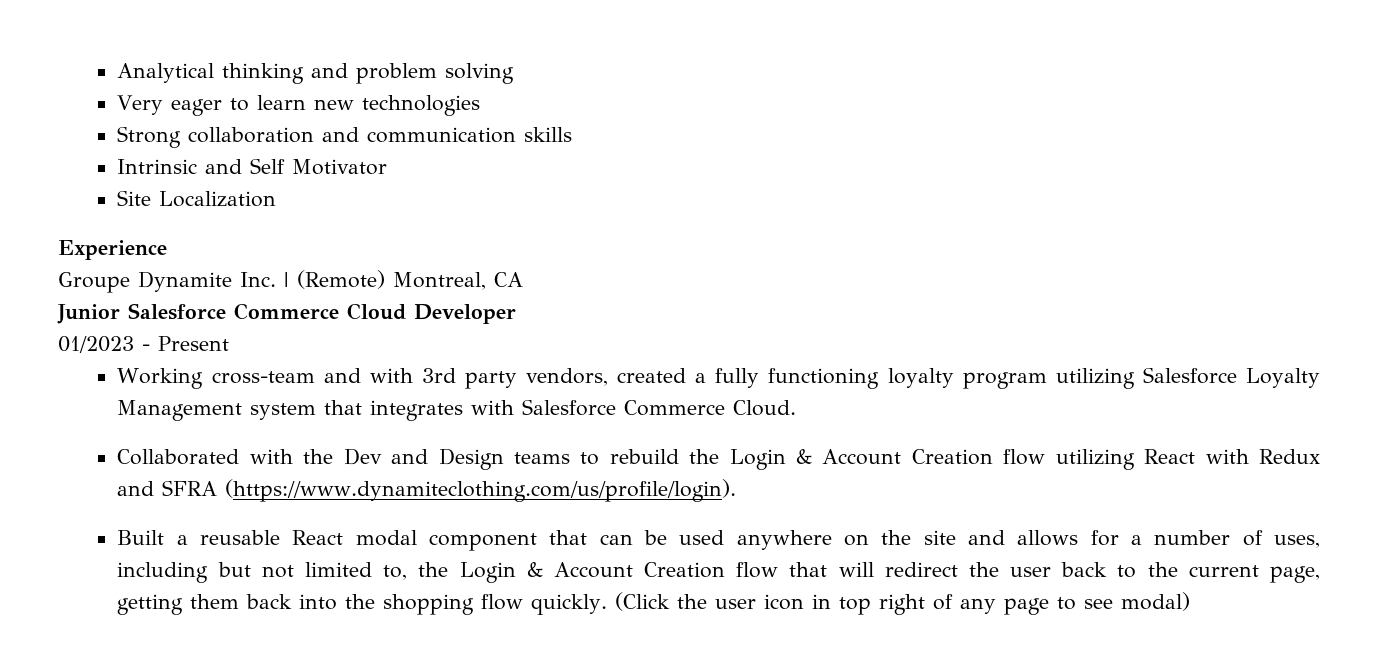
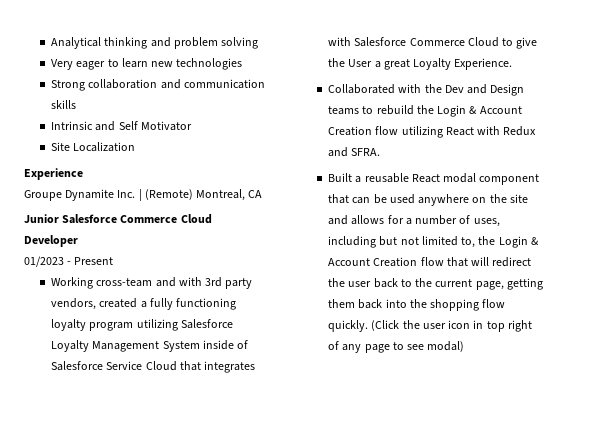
- Working cross-team and with 3rd party vendors, created a fully functioning loyalty program utilizing Salesforce Loyalty Management system that integrates with Salesforce Commerce Cloud.
+ Working cross-team and with 3rd party vendors, created a fully functioning loyalty program utilizing Salesforce Loyalty Management System inside of Salesforce Service Cloud that integrates with Salesforce Commerce Cloud to give the User a great Loyalty Experience.
- Collaborated with the Dev and Design teams to rebuild the Login & Account Creation flow utilizing React with Redux and SFRA (https://www.dynamiteclothing.com/us/profile/login).
+ Collaborated with the Dev and Design teams to rebuild the Login & Account Creation flow utilizing React with Redux and SFRA.

